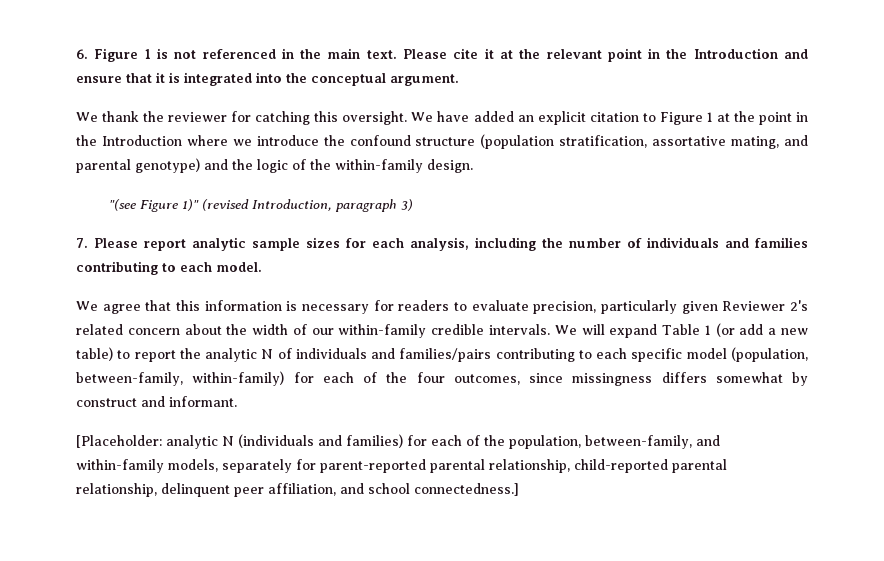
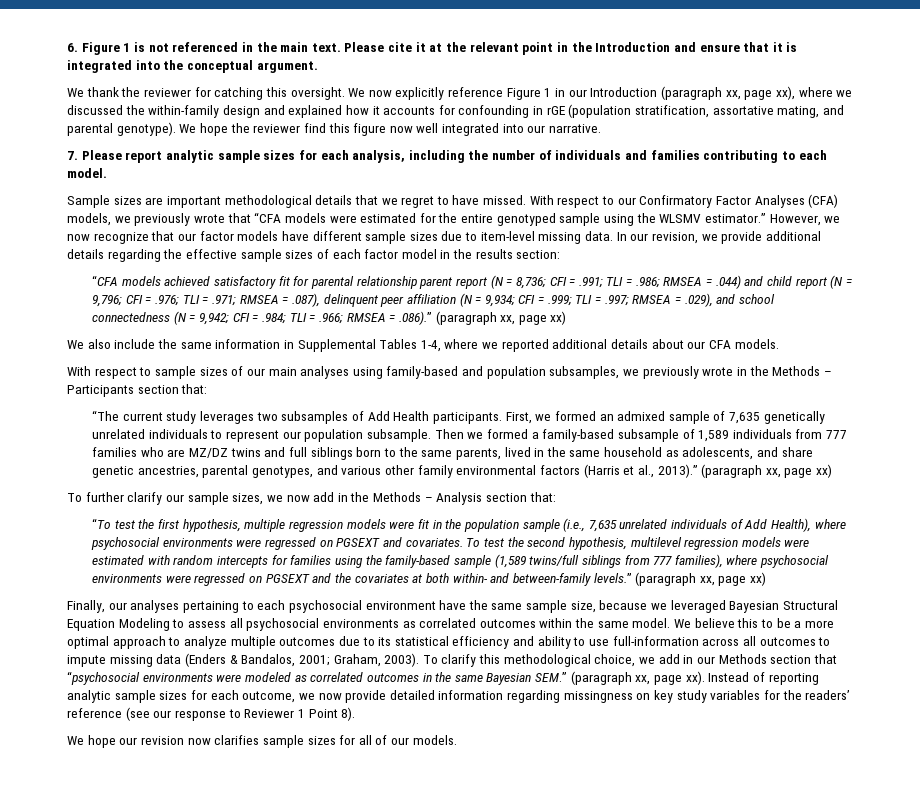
- We have added an explicit citation to Figure 1 at the point in the Introduction where we introduce the confound structure (population stratification, assortative mating, and parental genotype) and the logic of the within-family design.
- "(see Figure 1)" (revised Introduction, paragraph 3)
+ We now explicitly reference Figure 1 in our Introduction (paragraph xx, page xx), where we discussed the within-family design and explained how it accounts for confounding in rGE (population stratification, assortative mating, and parental genotype). We hope the reviewer find this figure now well integrated into our narrative.
- We agree that this information is necessary for readers to evaluate precision, particularly given Reviewer 2's related concern about the width of our within-family credible intervals. We will expand Table 1 (or add a new table) to report the analytic N of individuals and families/pairs contributing to each specific model (population, between-family, within-family) for each of the four outcomes, since missingness differs somewhat by construct and informant.
- [Placeholder: analytic N (individuals and families) for each of the population, between-family, and within-family models, separately for parent-reported parental relationship, child-reported parental relationship, delinquent peer affiliation, and school connectedness.]
+ Sample sizes are important methodological details that we regret to have missed. With respect to our Confirmatory Factor Analyses (CFA) models, we previously wrote that “CFA models were estimated for the entire genotyped sample using the WLSMV estimator.” However, we now recognize that our factor models have different sample sizes due to item-level missing data. In our revision, we provide additional details regarding the effective sample sizes of each factor model in the results section:
+ “CFA models achieved satisfactory fit for parental relationship parent report (N = 8,736; CFI = .991; TLI = .986; RMSEA = .044) and child report (N = 9,796; CFI = .976; TLI = .971; RMSEA = .087), delinquent peer affiliation (N = 9,934; CFI = .999; TLI = .997; RMSEA = .029), and school connectedness (N = 9,942; CFI = .984; TLI = .966; RMSEA = .086).” (paragraph xx, page xx)
+ We also include the same information in Supplemental Tables 1-4, where we reported additional details about our CFA models.
+ With respect to sample sizes of our main analyses using family-based and population subsamples, we previously wrote in the Methods – Participants section that:
+ “The current study leverages two subsamples of Add Health participants. First, we formed an admixed sample of 7,635 genetically unrelated individuals to represent our population subsample. Then we formed a family-based subsample of 1,589 individuals from 777 families who are MZ/DZ twins and full siblings born to the same parents, lived in the same household as adolescents, and share genetic ancestries, parental genotypes, and various other family environmental factors (Harris et al., 2013).” (paragraph xx, page xx)
+ To further clarify our sample sizes, we now add in the Methods – Analysis section that:
+ “To test the first hypothesis, multiple regression models were fit in the population sample (i.e., 7,635 unrelated individuals of Add Health), where psychosocial environments were regressed on PGSEXT and covariates. To test the second hypothesis, multilevel regression models were estimated with random intercepts for families using the family-based sample (1,589 twins/full siblings from 777 families), where psychosocial environments were regressed on PGSEXT and the covariates at both within- and between-family levels.” (paragraph xx, page xx)
+ Finally, our analyses pertaining to each psychosocial environment have the same sample size, because we leveraged Bayesian Structural Equation Modeling to assess all psychosocial environments as correlated outcomes within the same model. We believe this to be a more optimal approach to analyze multiple outcomes due to its statistical efficiency and ability to use full-information across all outcomes to impute missing data (Enders & Bandalos, 2001; Graham, 2003). To clarify this methodological choice, we add in our Methods section that “psychosocial environments were modeled as correlated outcomes in the same Bayesian SEM.” (paragraph xx, page xx). Instead of reporting analytic sample sizes for each outcome, we now provide detailed information regarding missingness on key study variables for the readers’ reference (see our response to Reviewer 1 Point 8).
+ We hope our revision now clarifies sample sizes for all of our models.

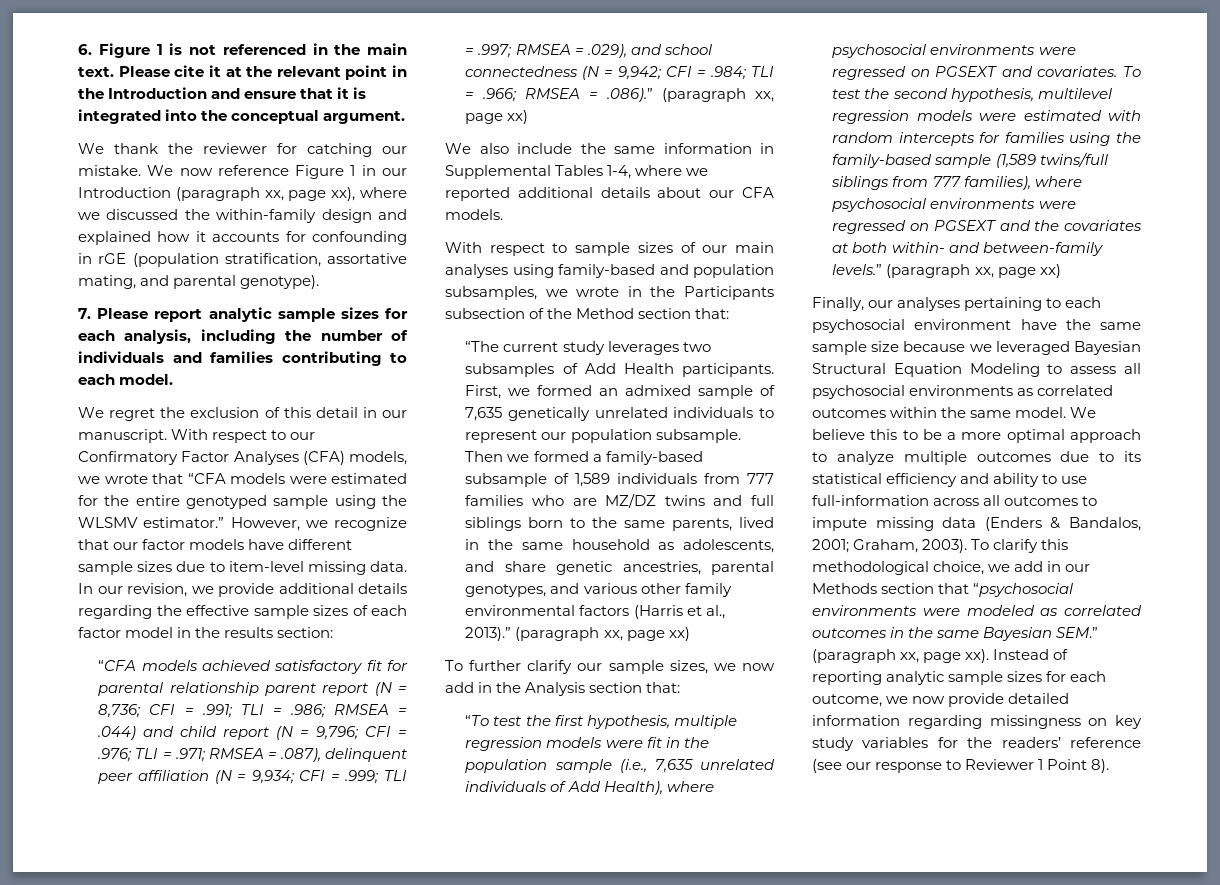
- We thank the reviewer for catching this oversight.
+ We thank the reviewer for catching our mistake.
- We now explicitly reference Figure 1 in our Introduction (paragraph xx, page xx), where we discussed the within-family design and explained how it accounts for confounding in rGE (population stratification, assortative mating, and parental genotype). We hope the reviewer find this figure now well integrated into our narrative.
+ We now reference Figure 1 in our Introduction (paragraph xx, page xx), where we discussed the within-family design and explained how it accounts for confounding in rGE (population stratification, assortative mating, and parental genotype).
- Sample sizes are important methodological details that we regret to have missed.
+ We regret the exclusion of this detail in our manuscript.
- With respect to our Confirmatory Factor Analyses (CFA) models, we previously wrote that “CFA models were estimated for the entire genotyped sample using the WLSMV estimator.”
+ With respect to our Confirmatory Factor Analyses (CFA) models, we wrote that “CFA models were estimated for the entire genotyped sample using the WLSMV estimator.”
- However, we now recognize that our factor models have different sample sizes due to item-level missing data.
+ However, we recognize that our factor models have different sample sizes due to item-level missing data.
- With respect to sample sizes of our main analyses using family-based and population subsamples, we previously wrote in the Methods – Participants section that:
+ With respect to sample sizes of our main analyses using family-based and population subsamples, we wrote in the Participants subsection of the Method section that:
- To further clarify our sample sizes, we now add in the Methods – Analysis section that:
+ To further clarify our sample sizes, we now add in the Analysis section that:
- Finally, our analyses pertaining to each psychosocial environment have the same sample size, because we leveraged Bayesian Structural Equation Modeling to assess all psychosocial environments as correlated outcomes within the same model.
+ Finally, our analyses pertaining to each psychosocial environment have the same sample size because we leveraged Bayesian Structural Equation Modeling to assess all psychosocial environments as correlated outcomes within the same model.
- We hope our revision now clarifies sample sizes for all of our models.

